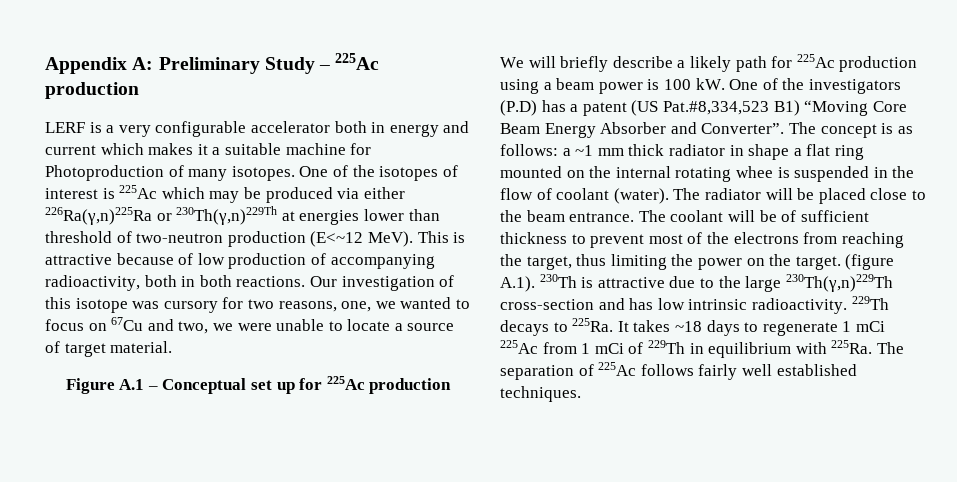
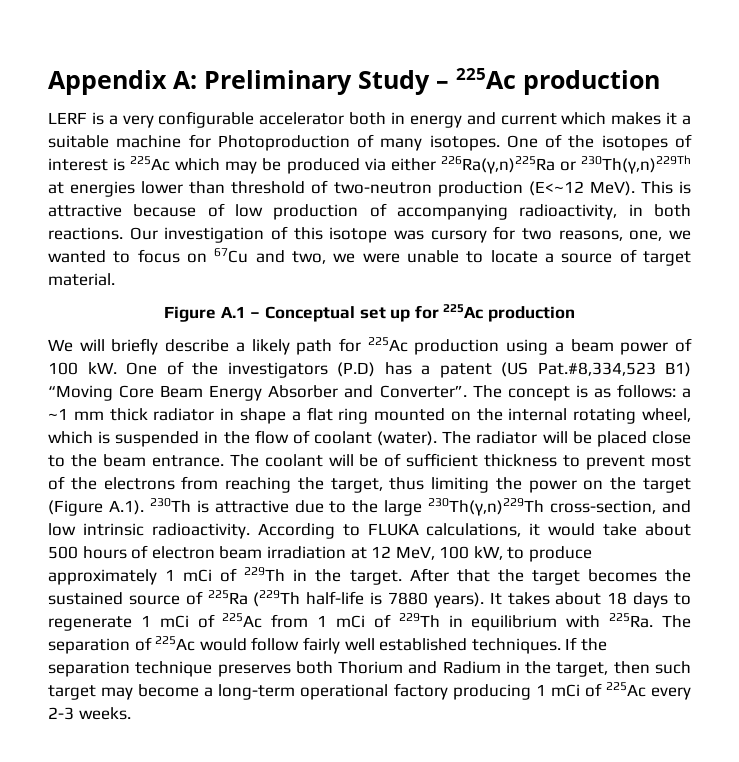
- This is attractive because of low production of accompanying radioactivity, both in both reactions.
+ This is attractive because of low production of accompanying radioactivity, in both reactions.
- We will briefly describe a likely path for 225Ac production using a beam power is 100 kW.
+ We will briefly describe a likely path for 225Ac production using a beam power of 100 kW.
- The concept is as follows: a ~1 mm thick radiator in shape a flat ring mounted on the internal rotating whee is suspended in the flow of coolant (water).
+ The concept is as follows: a ~1 mm thick radiator in shape a flat ring mounted on the internal rotating wheel, which is suspended in the flow of coolant (water).
- The coolant will be of sufficient thickness to prevent most of the electrons from reaching the target, thus limiting the power on the target. (figure A.1). 230Th is attractive due to the large 230Th(γ,n)229Th cross-section and has low intrinsic radioactivity. 229Th decays to 225Ra. It takes ~18 days to regenerate 1 mCi 225Ac from 1 mCi of 229Th in equilibrium with 225Ra.
+ The coolant will be of sufficient thickness to prevent most of the electrons from reaching the target, thus limiting the power on the target (Figure A.1). 230Th is attractive due to the large 230Th(γ,n)229Th cross-section, and low intrinsic radioactivity. According to FLUKA calculations, it would take about 500 hours of electron beam irradiation at 12 MeV, 100 kW, to produce approximately 1 mCi of 229Th in the target. After that the target becomes the sustained source of 225Ra (229Th half-life is 7880 years). It takes about 18 days to regenerate 1 mCi of 225Ac from 1 mCi of 229Th in equilibrium with 225Ra.
- The separation of 225Ac follows fairly well established techniques.
+ The separation of 225Ac would follow fairly well established techniques.
+ If the separation technique preserves both Thorium and Radium in the target, then such target may become a long-term operational factory producing 1 mCi of 225Ac every 2-3 weeks.

